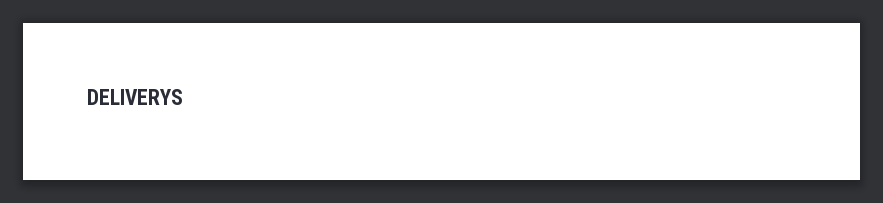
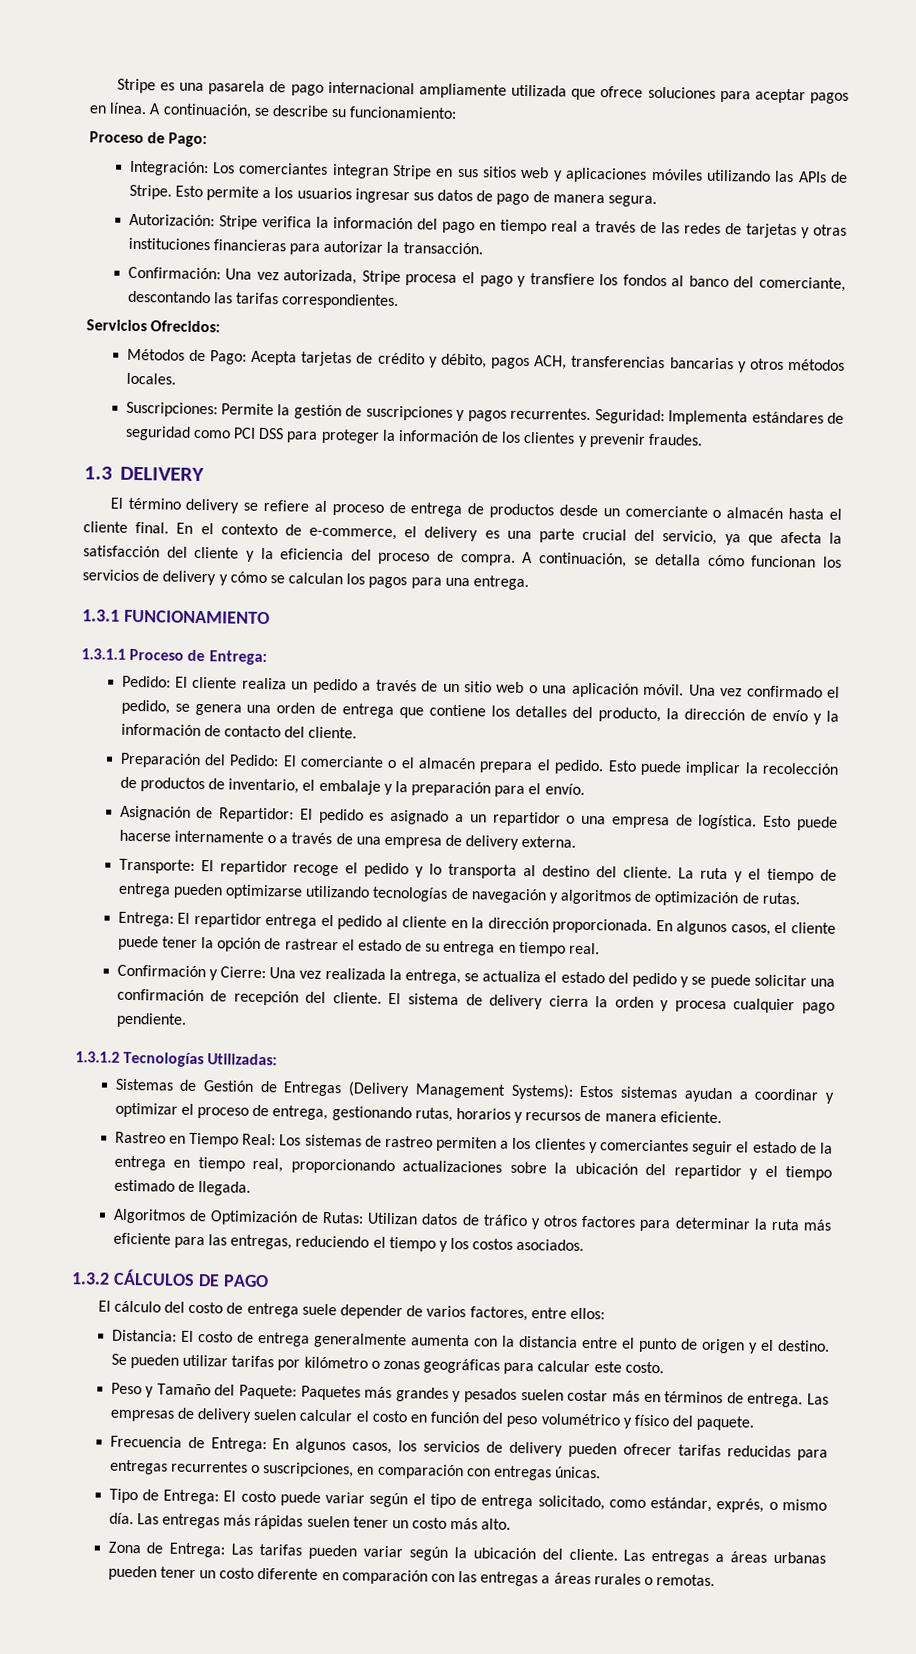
- DELIVERYS
+ Stripe es una pasarela de pago internacional ampliamente utilizada que ofrece soluciones para aceptar pagos en línea. A continuación, se describe su funcionamiento:
+ Proceso de Pago:
+ Integración: Los comerciantes integran Stripe en sus sitios web y aplicaciones móviles utilizando las APIs de Stripe. Esto permite a los usuarios ingresar sus datos de pago de manera segura.
+ Autorización: Stripe verifica la información del pago en tiempo real a través de las redes de tarjetas y otras instituciones financieras para autorizar la transacción.
+ Confirmación: Una vez autorizada, Stripe procesa el pago y transfiere los fondos al banco del comerciante, descontando las tarifas correspondientes.
+ Servicios Ofrecidos:
+ Métodos de Pago: Acepta tarjetas de crédito y débito, pagos ACH, transferencias bancarias y otros métodos locales.
+ Suscripciones: Permite la gestión de suscripciones y pagos recurrentes. Seguridad: Implementa estándares de seguridad como PCI DSS para proteger la información de los clientes y prevenir fraudes.
+ 1.3 DELIVERY
+ El término delivery se refiere al proceso de entrega de productos desde un comerciante o almacén hasta el cliente final. En el contexto de e-commerce, el delivery es una parte crucial del servicio, ya que afecta la satisfacción del cliente y la eficiencia del proceso de compra. A continuación, se detalla cómo funcionan los servicios de delivery y cómo se calculan los pagos para una entrega.
+ 1.3.1 FUNCIONAMIENTO
+ 1.3.1.1 Proceso de Entrega:
+ Pedido: El cliente realiza un pedido a través de un sitio web o una aplicación móvil. Una vez confirmado el pedido, se genera una orden de entrega que contiene los detalles del producto, la dirección de envío y la información de contacto del cliente.
+ Preparación del Pedido: El comerciante o el almacén prepara el pedido. Esto puede implicar la recolección de productos de inventario, el embalaje y la preparación para el envío.
+ Asignación de Repartidor: El pedido es asignado a un repartidor o una empresa de logística. Esto puede hacerse internamente o a través de una empresa de delivery externa.
+ Transporte: El repartidor recoge el pedido y lo transporta al destino del cliente. La ruta y el tiempo de entrega pueden optimizarse utilizando tecnologías de navegación y algoritmos de optimización de rutas.
+ Entrega: El repartidor entrega el pedido al cliente en la dirección proporcionada. En algunos casos, el cliente puede tener la opción de rastrear el estado de su entrega en tiempo real.
+ Confirmación y Cierre: Una vez realizada la entrega, se actualiza el estado del pedido y se puede solicitar una confirmación de recepción del cliente. El sistema de delivery cierra la orden y procesa cualquier pago pendiente.
+ 1.3.1.2 Tecnologías Utilizadas:
+ Sistemas de Gestión de Entregas (Delivery Management Systems): Estos sistemas ayudan a coordinar y optimizar el proceso de entrega, gestionando rutas, horarios y recursos de manera eficiente.
+ Rastreo en Tiempo Real: Los sistemas de rastreo permiten a los clientes y comerciantes seguir el estado de la entrega en tiempo real, proporcionando actualizaciones sobre la ubicación del repartidor y el tiempo estimado de llegada.
+ Algoritmos de Optimización de Rutas: Utilizan datos de tráfico y otros factores para determinar la ruta más eficiente para las entregas, reduciendo el tiempo y los costos asociados.
+ 1.3.2 CÁLCULOS DE PAGO
+ El cálculo del costo de entrega suele depender de varios factores, entre ellos:
+ Distancia: El costo de entrega generalmente aumenta con la distancia entre el punto de origen y el destino. Se pueden utilizar tarifas por kilómetro o zonas geográficas para calcular este costo.
+ Peso y Tamaño del Paquete: Paquetes más grandes y pesados suelen costar más en términos de entrega. Las empresas de delivery suelen calcular el costo en función del peso volumétrico y físico del paquete.
+ Frecuencia de Entrega: En algunos casos, los servicios de delivery pueden ofrecer tarifas reducidas para entregas recurrentes o suscripciones, en comparación con entregas únicas.
+ Tipo de Entrega: El costo puede variar según el tipo de entrega solicitado, como estándar, exprés, o mismo día. Las entregas más rápidas suelen tener un costo más alto.
+ Zona de Entrega: Las tarifas pueden variar según la ubicación del cliente. Las entregas a áreas urbanas pueden tener un costo diferente en comparación con las entregas a áreas rurales o remotas.

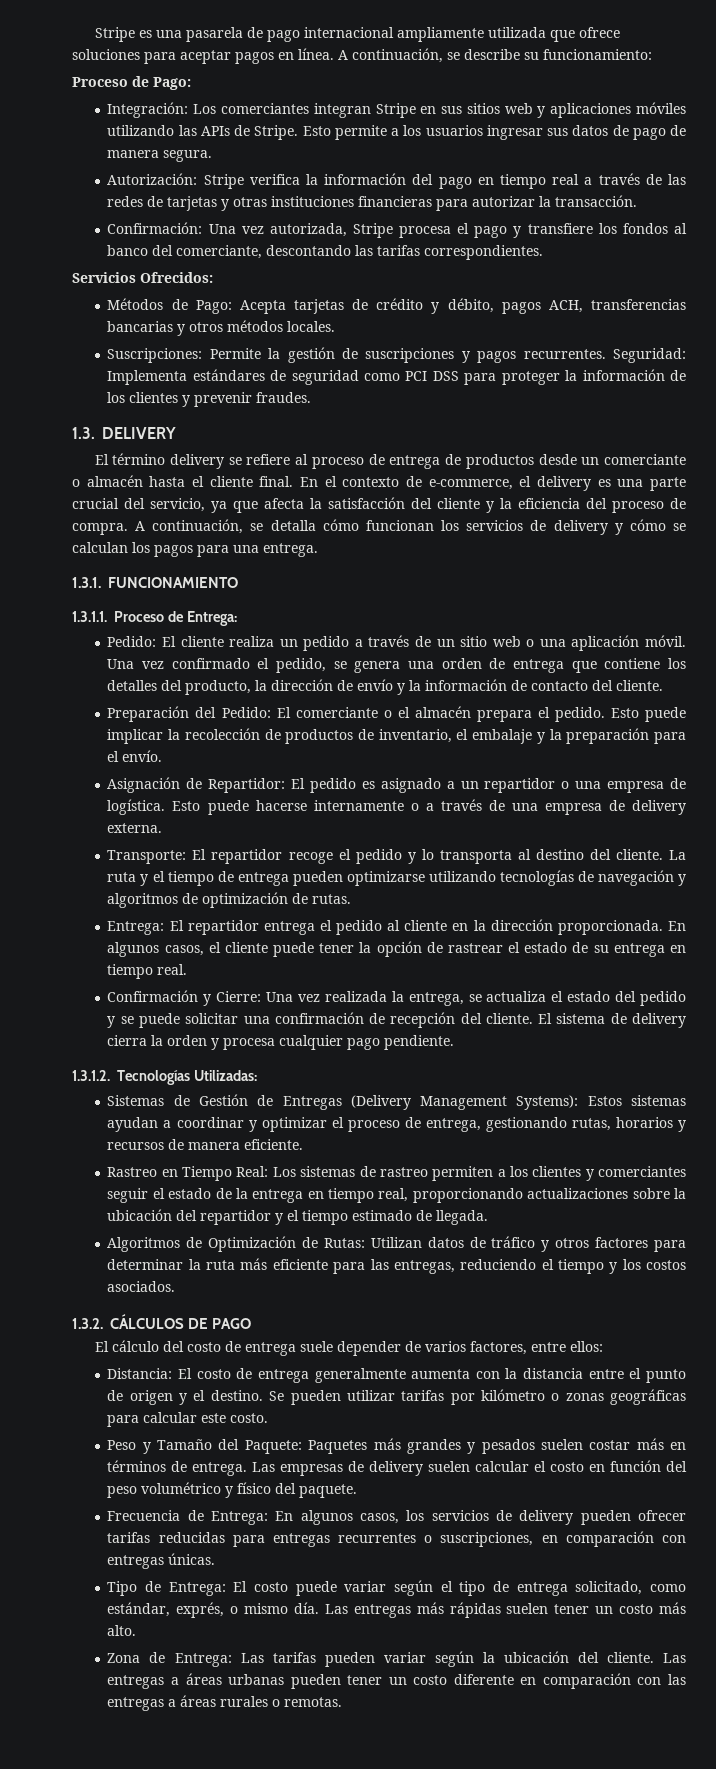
- 1.3 DELIVERY
+ 1.3. DELIVERY
- 1.3.1 FUNCIONAMIENTO
+ 1.3.1. FUNCIONAMIENTO
- 1.3.1.1 Proceso de Entrega:
+ 1.3.1.1. Proceso de Entrega:
- 1.3.1.2 Tecnologías Utilizadas:
+ 1.3.1.2. Tecnologías Utilizadas:
- 1.3.2 CÁLCULOS DE PAGO
+ 1.3.2. CÁLCULOS DE PAGO

